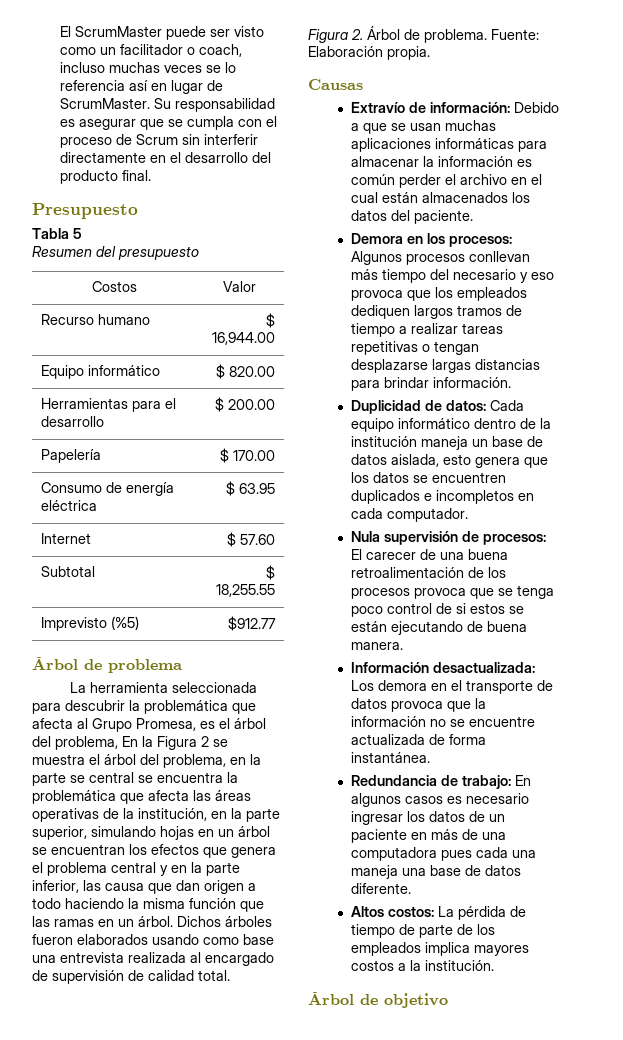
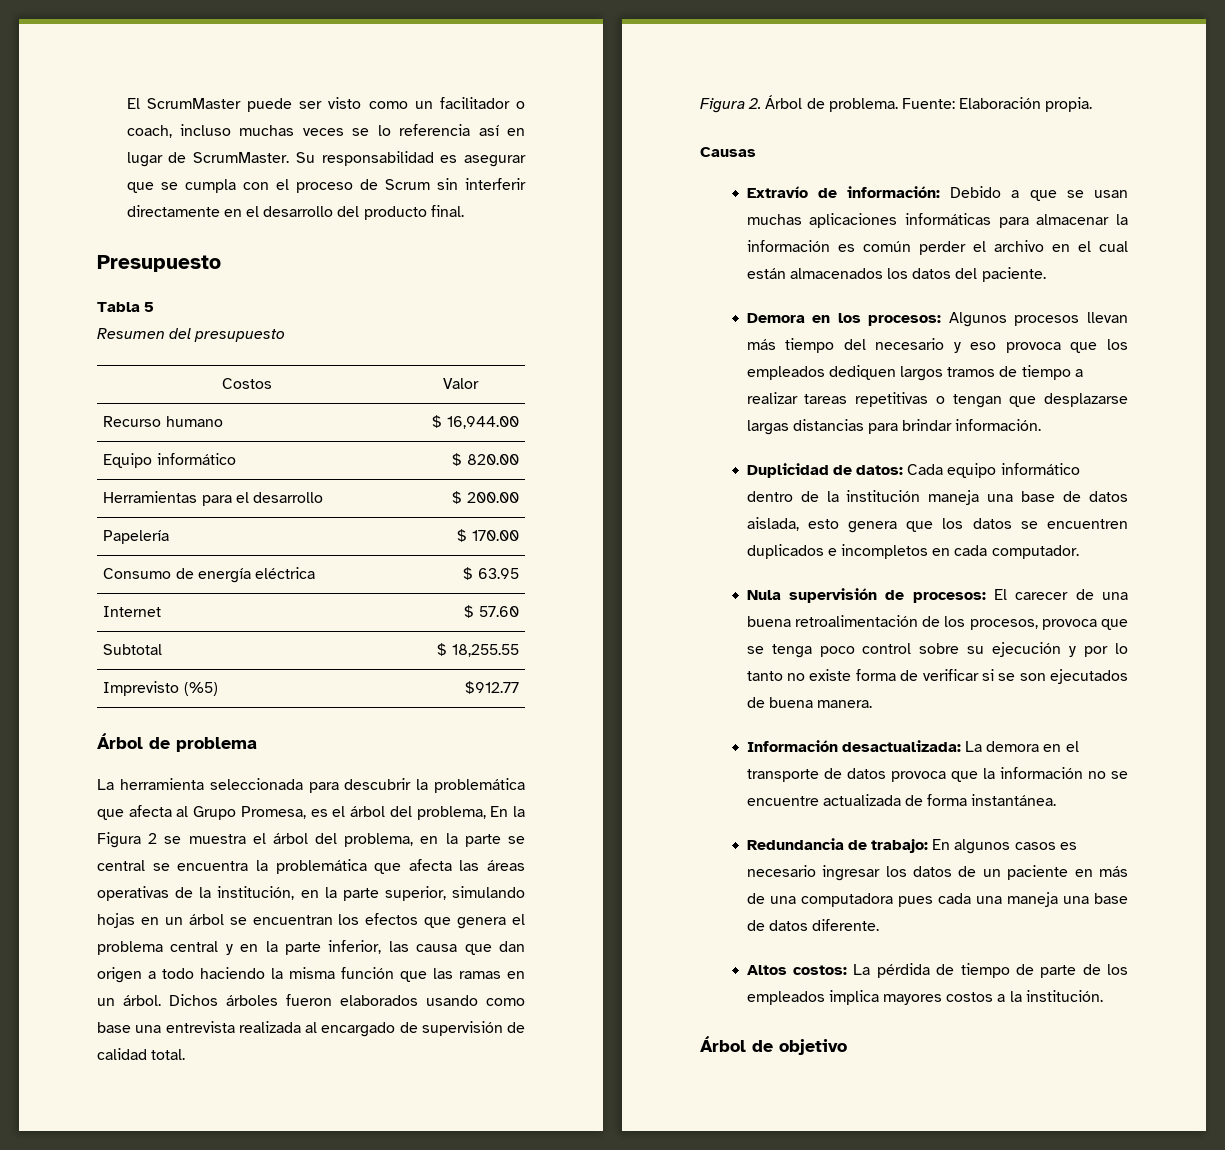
- Demora en los procesos: Algunos procesos conllevan más tiempo del necesario y eso provoca que los empleados dediquen largos tramos de tiempo a realizar tareas repetitivas o tengan desplazarse largas distancias para brindar información.
+ Demora en los procesos: Algunos procesos llevan más tiempo del necesario y eso provoca que los empleados dediquen largos tramos de tiempo a realizar tareas repetitivas o tengan que desplazarse largas distancias para brindar información.
- Duplicidad de datos: Cada equipo informático dentro de la institución maneja un base de datos aislada, esto genera que los datos se encuentren duplicados e incompletos en cada computador.
+ Duplicidad de datos: Cada equipo informático dentro de la institución maneja una base de datos aislada, esto genera que los datos se encuentren duplicados e incompletos en cada computador.
- Nula supervisión de procesos: El carecer de una buena retroalimentación de los procesos provoca que se tenga poco control de si estos se están ejecutando de buena manera.
+ Nula supervisión de procesos: El carecer de una buena retroalimentación de los procesos, provoca que se tenga poco control sobre su ejecución y por lo tanto no existe forma de verificar si se son ejecutados de buena manera.
- Información desactualizada: Los demora en el transporte de datos provoca que la información no se encuentre actualizada de forma instantánea.
+ Información desactualizada: La demora en el transporte de datos provoca que la información no se encuentre actualizada de forma instantánea.

